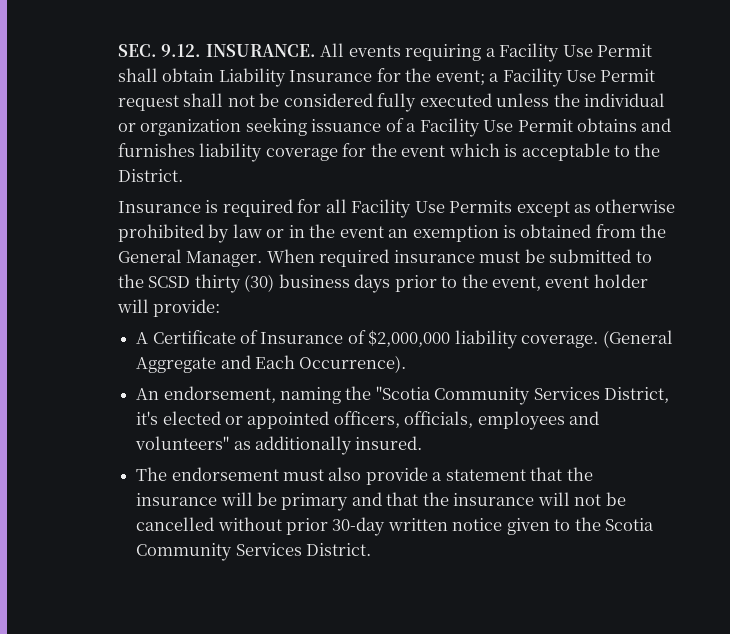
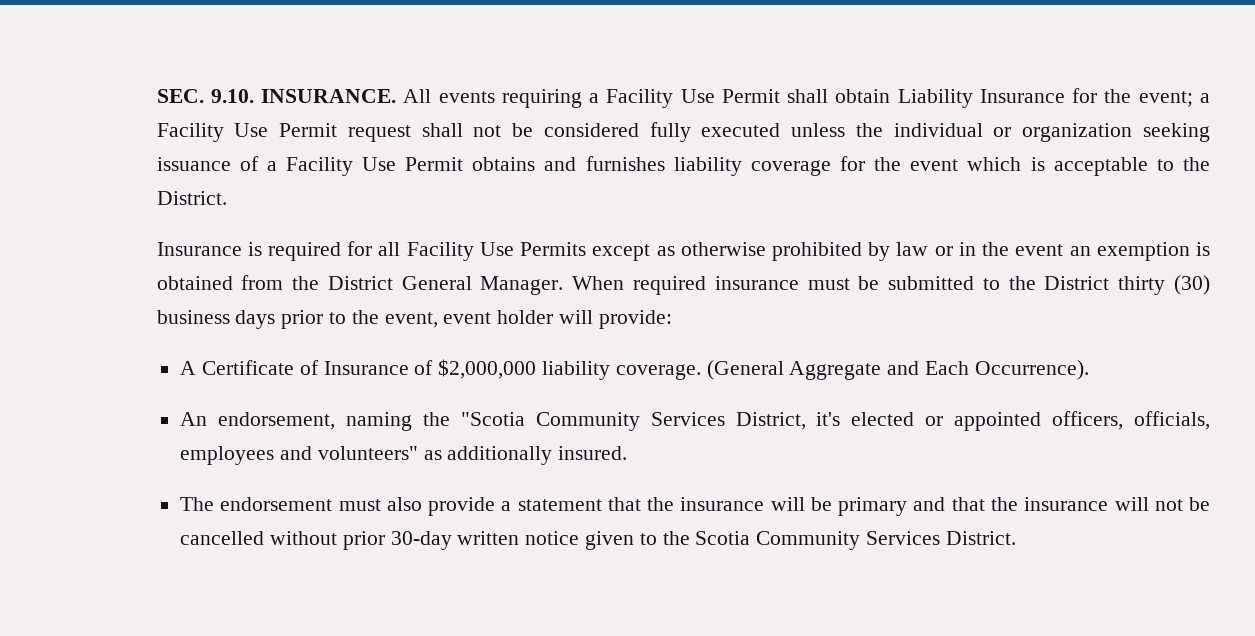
- SEC. 9.12. INSURANCE.
+ SEC. 9.10. INSURANCE.
- Insurance is required for all Facility Use Permits except as otherwise prohibited by law or in the event an exemption is obtained from the General Manager.
+ Insurance is required for all Facility Use Permits except as otherwise prohibited by law or in the event an exemption is obtained from the District General Manager.
- When required insurance must be submitted to the SCSD thirty (30) business days prior to the event, event holder will provide:
+ When required insurance must be submitted to the District thirty (30) business days prior to the event, event holder will provide:

